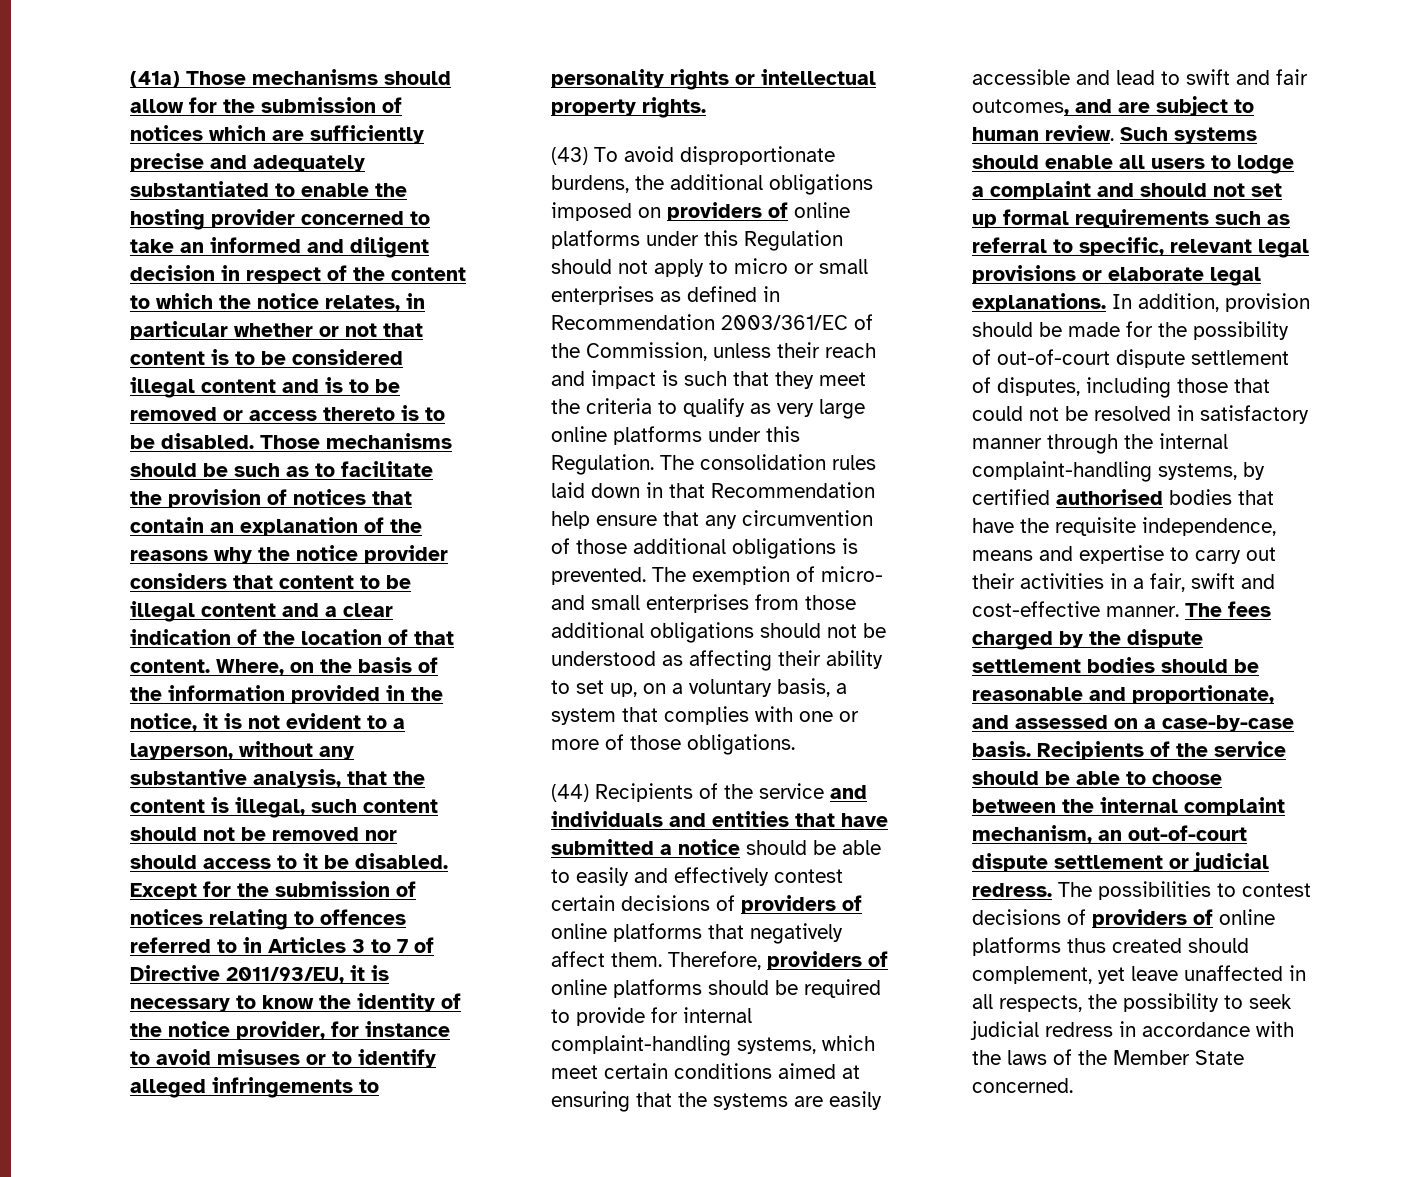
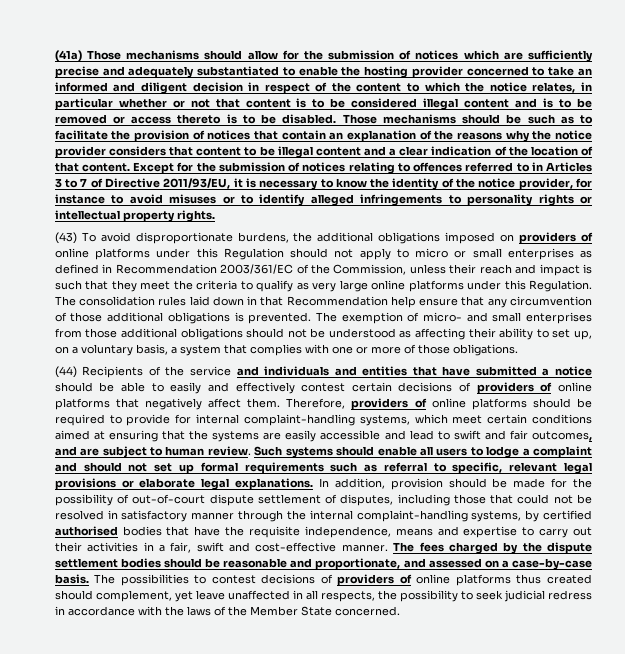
- Where, on the basis of the information provided in the notice, it is not evident to a layperson, without any substantive analysis, that the content is illegal, such content should not be removed nor should access to it be disabled.
- Recipients of the service should be able to choose between the internal complaint mechanism, an out-of-court dispute settlement or judicial redress.

